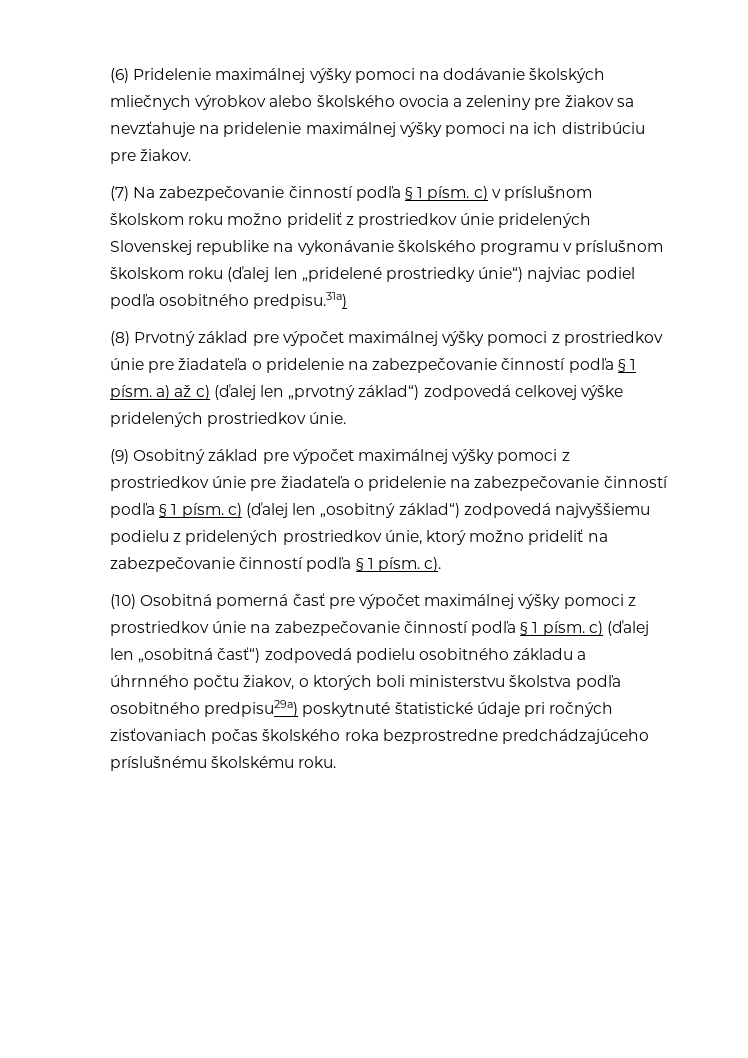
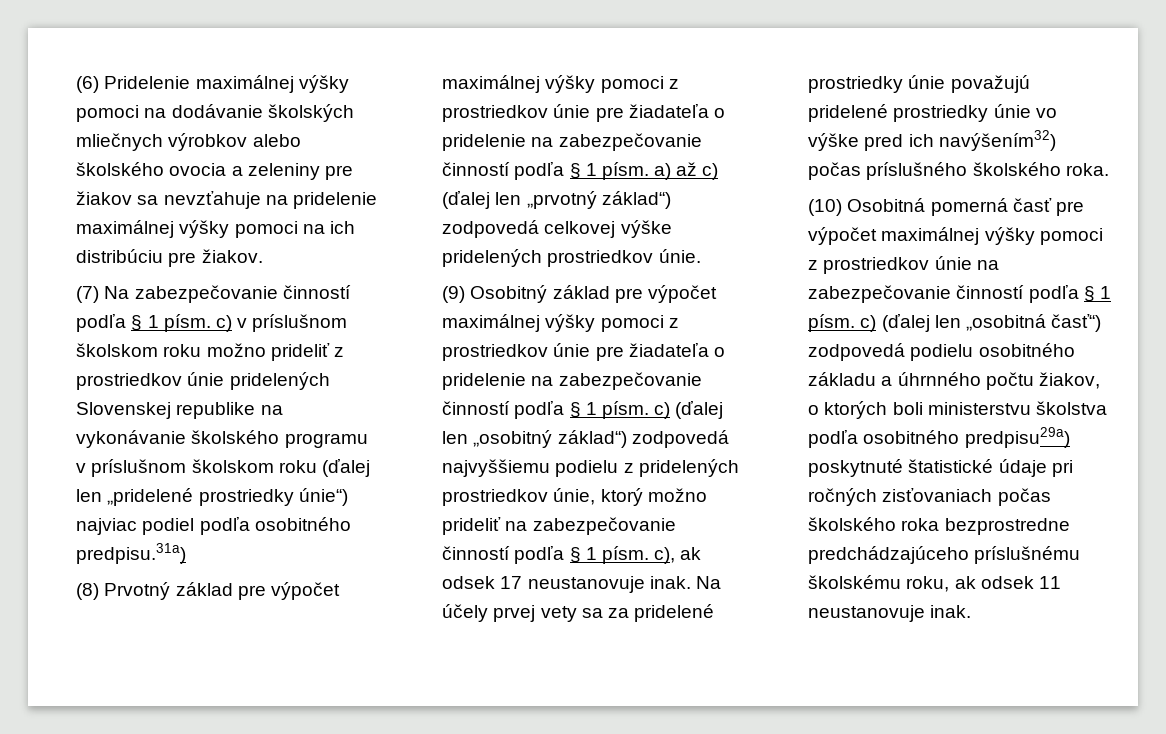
- (9) Osobitný základ pre výpočet maximálnej výšky pomoci z prostriedkov únie pre žiadateľa o pridelenie na zabezpečovanie činností podľa § 1 písm. c) (ďalej len „osobitný základ“) zodpovedá najvyššiemu podielu z pridelených prostriedkov únie, ktorý možno prideliť na zabezpečovanie činností podľa § 1 písm. c).
+ (9) Osobitný základ pre výpočet maximálnej výšky pomoci z prostriedkov únie pre žiadateľa o pridelenie na zabezpečovanie činností podľa § 1 písm. c) (ďalej len „osobitný základ“) zodpovedá najvyššiemu podielu z pridelených prostriedkov únie, ktorý možno prideliť na zabezpečovanie činností podľa § 1 písm. c), ak odsek 17 neustanovuje inak. Na účely prvej vety sa za pridelené prostriedky únie považujú pridelené prostriedky únie vo výške pred ich navýšením32) počas príslušného školského roka.
- (10) Osobitná pomerná časť pre výpočet maximálnej výšky pomoci z prostriedkov únie na zabezpečovanie činností podľa § 1 písm. c) (ďalej len „osobitná časť“) zodpovedá podielu osobitného základu a úhrnného počtu žiakov, o ktorých boli ministerstvu školstva podľa osobitného predpisu29a) poskytnuté štatistické údaje pri ročných zisťovaniach počas školského roka bezprostredne predchádzajúceho príslušnému školskému roku.
+ (10) Osobitná pomerná časť pre výpočet maximálnej výšky pomoci z prostriedkov únie na zabezpečovanie činností podľa § 1 písm. c) (ďalej len „osobitná časť“) zodpovedá podielu osobitného základu a úhrnného počtu žiakov, o ktorých boli ministerstvu školstva podľa osobitného predpisu29a) poskytnuté štatistické údaje pri ročných zisťovaniach počas školského roka bezprostredne predchádzajúceho príslušnému školskému roku, ak odsek 11 neustanovuje inak.

